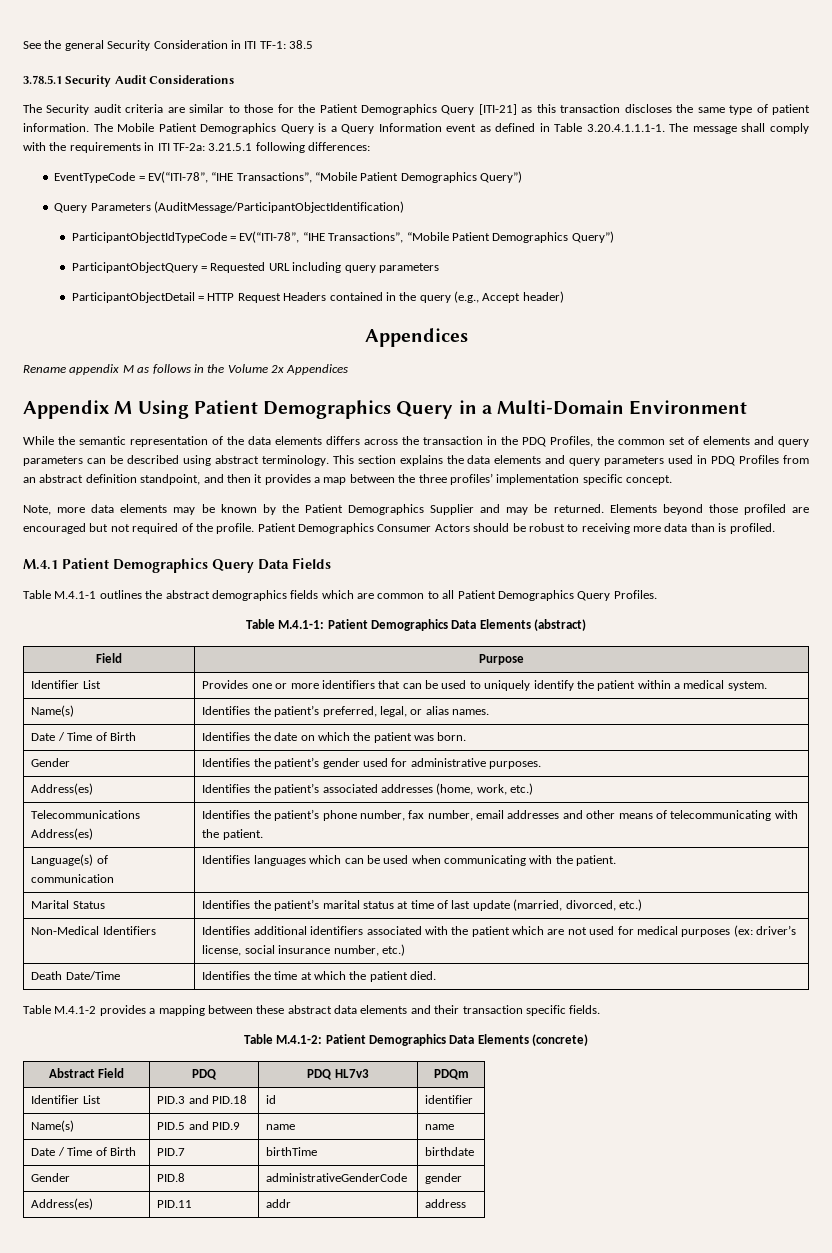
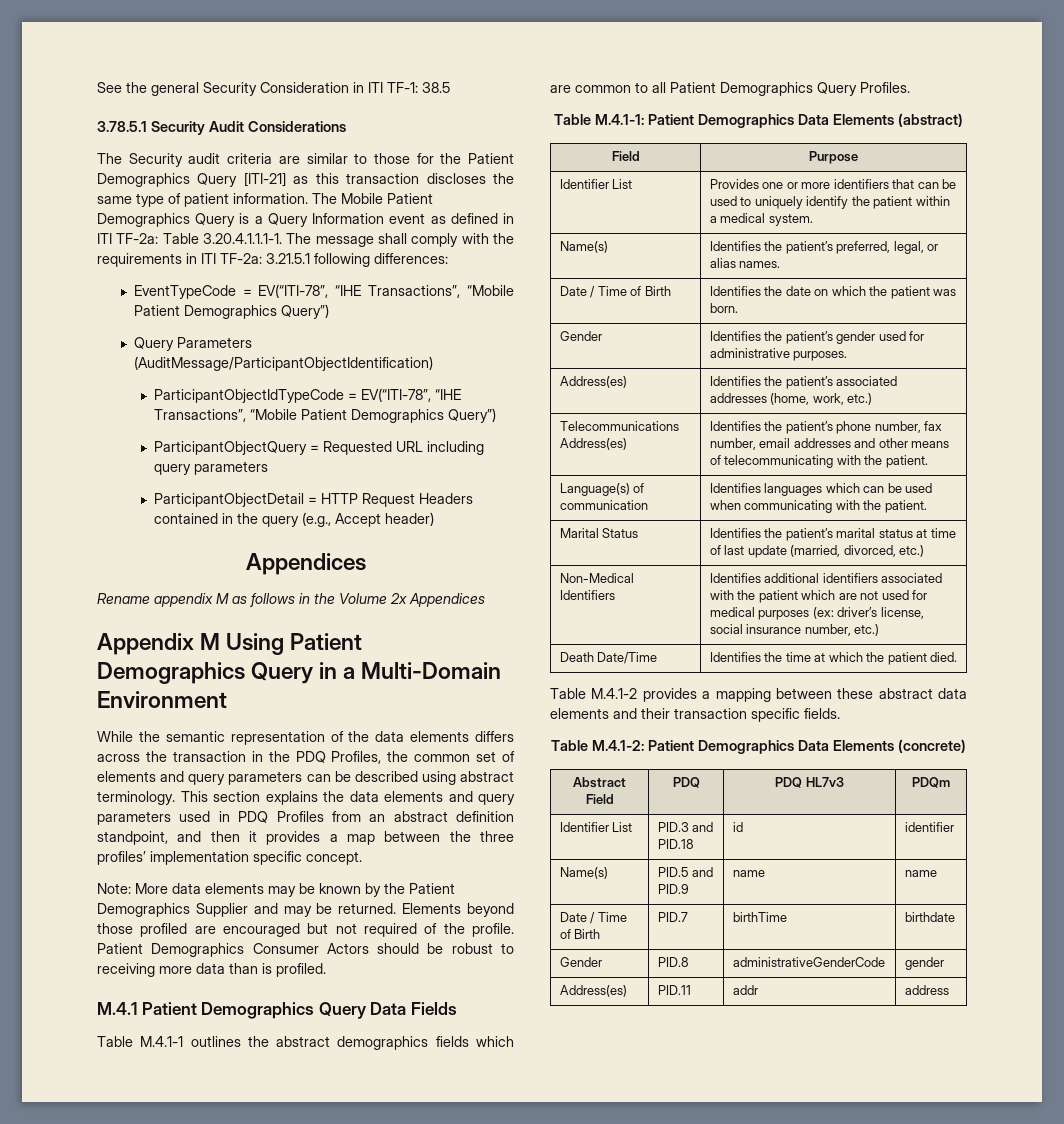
- The Mobile Patient Demographics Query is a Query Information event as defined in Table 3.20.4.1.1.1-1. The message shall comply with the requirements in ITI TF-2a: 3.21.5.1 following differences:
+ The Mobile Patient Demographics Query is a Query Information event as defined in ITI TF-2a: Table 3.20.4.1.1.1-1. The message shall comply with the requirements in ITI TF-2a: 3.21.5.1 following differences:
- Note, more data elements may be known by the Patient Demographics Supplier and may be returned.
+ Note: More data elements may be known by the Patient Demographics Supplier and may be returned.

